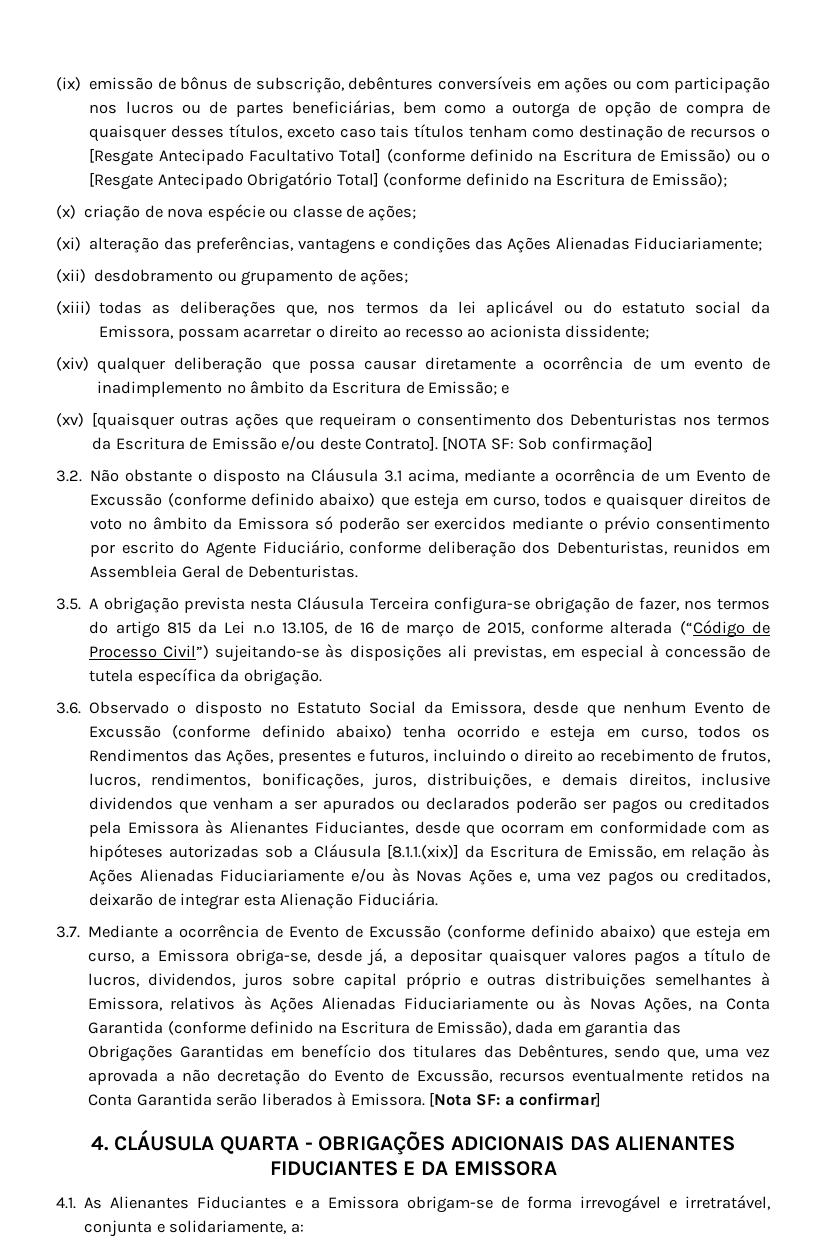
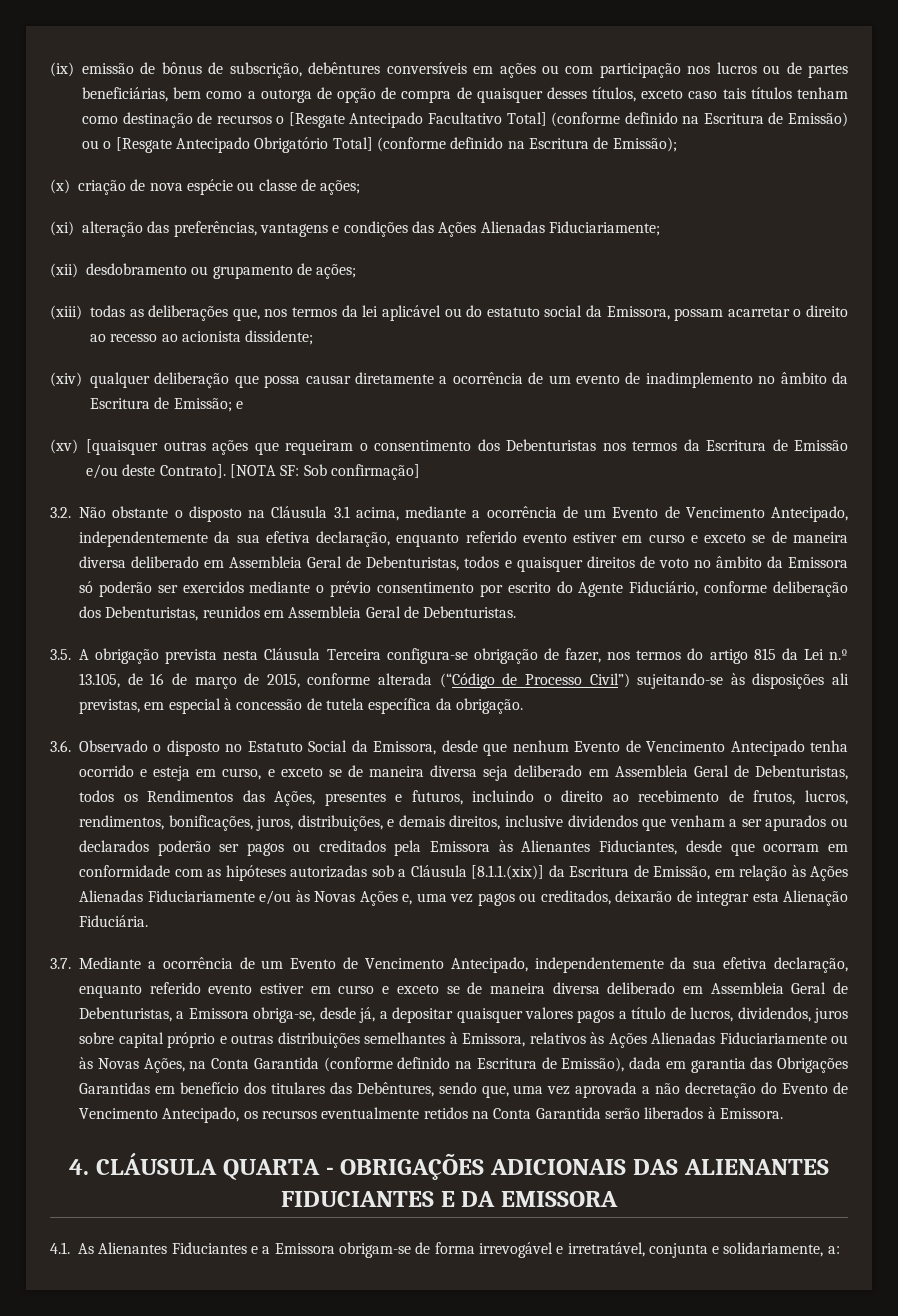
- 3.2. Não obstante o disposto na Cláusula 3.1 acima, mediante a ocorrência de um Evento de Excussão (conforme definido abaixo) que esteja em curso, todos e quaisquer direitos de voto no âmbito da Emissora só poderão ser exercidos mediante o prévio consentimento por escrito do Agente Fiduciário, conforme deliberação dos Debenturistas, reunidos em Assembleia Geral de Debenturistas.
+ 3.2. Não obstante o disposto na Cláusula 3.1 acima, mediante a ocorrência de um Evento de Vencimento Antecipado, independentemente da sua efetiva declaração, enquanto referido evento estiver em curso e exceto se de maneira diversa deliberado em Assembleia Geral de Debenturistas, todos e quaisquer direitos de voto no âmbito da Emissora só poderão ser exercidos mediante o prévio consentimento por escrito do Agente Fiduciário, conforme deliberação dos Debenturistas, reunidos em Assembleia Geral de Debenturistas.
- 3.6. Observado o disposto no Estatuto Social da Emissora, desde que nenhum Evento de Excussão (conforme definido abaixo) tenha ocorrido e esteja em curso, todos os Rendimentos das Ações, presentes e futuros, incluindo o direito ao recebimento de frutos, lucros, rendimentos, bonificações, juros, distribuições, e demais direitos, inclusive dividendos que venham a ser apurados ou declarados poderão ser pagos ou creditados pela Emissora às Alienantes Fiduciantes, desde que ocorram em conformidade com as hipóteses autorizadas sob a Cláusula [8.1.1.(xix)] da Escritura de Emissão, em relação às Ações Alienadas Fiduciariamente e/ou às Novas Ações e, uma vez pagos ou creditados, deixarão de integrar esta Alienação Fiduciária.
+ 3.6. Observado o disposto no Estatuto Social da Emissora, desde que nenhum Evento de Vencimento Antecipado tenha ocorrido e esteja em curso, e exceto se de maneira diversa seja deliberado em Assembleia Geral de Debenturistas, todos os Rendimentos das Ações, presentes e futuros, incluindo o direito ao recebimento de frutos, lucros, rendimentos, bonificações, juros, distribuições, e demais direitos, inclusive dividendos que venham a ser apurados ou declarados poderão ser pagos ou creditados pela Emissora às Alienantes Fiduciantes, desde que ocorram em conformidade com as hipóteses autorizadas sob a Cláusula [8.1.1.(xix)] da Escritura de Emissão, em relação às Ações Alienadas Fiduciariamente e/ou às Novas Ações e, uma vez pagos ou creditados, deixarão de integrar esta Alienação Fiduciária.
- 3.7. Mediante a ocorrência de Evento de Excussão (conforme definido abaixo) que esteja em curso, a Emissora obriga-se, desde já, a depositar quaisquer valores pagos a título de lucros, dividendos, juros sobre capital próprio e outras distribuições semelhantes à Emissora, relativos às Ações Alienadas Fiduciariamente ou às Novas Ações, na Conta Garantida (conforme definido na Escritura de Emissão), dada em garantia das Obrigações Garantidas em benefício dos titulares das Debêntures, sendo que, uma vez aprovada a não decretação do Evento de Excussão, recursos eventualmente retidos na Conta Garantida serão liberados à Emissora. [Nota SF: a confirmar]
+ 3.7. Mediante a ocorrência de um Evento de Vencimento Antecipado, independentemente da sua efetiva declaração, enquanto referido evento estiver em curso e exceto se de maneira diversa deliberado em Assembleia Geral de Debenturistas, a Emissora obriga-se, desde já, a depositar quaisquer valores pagos a título de lucros, dividendos, juros sobre capital próprio e outras distribuições semelhantes à Emissora, relativos às Ações Alienadas Fiduciariamente ou às Novas Ações, na Conta Garantida (conforme definido na Escritura de Emissão), dada em garantia das Obrigações Garantidas em benefício dos titulares das Debêntures, sendo que, uma vez aprovada a não decretação do Evento de Vencimento Antecipado, os recursos eventualmente retidos na Conta Garantida serão liberados à Emissora.

